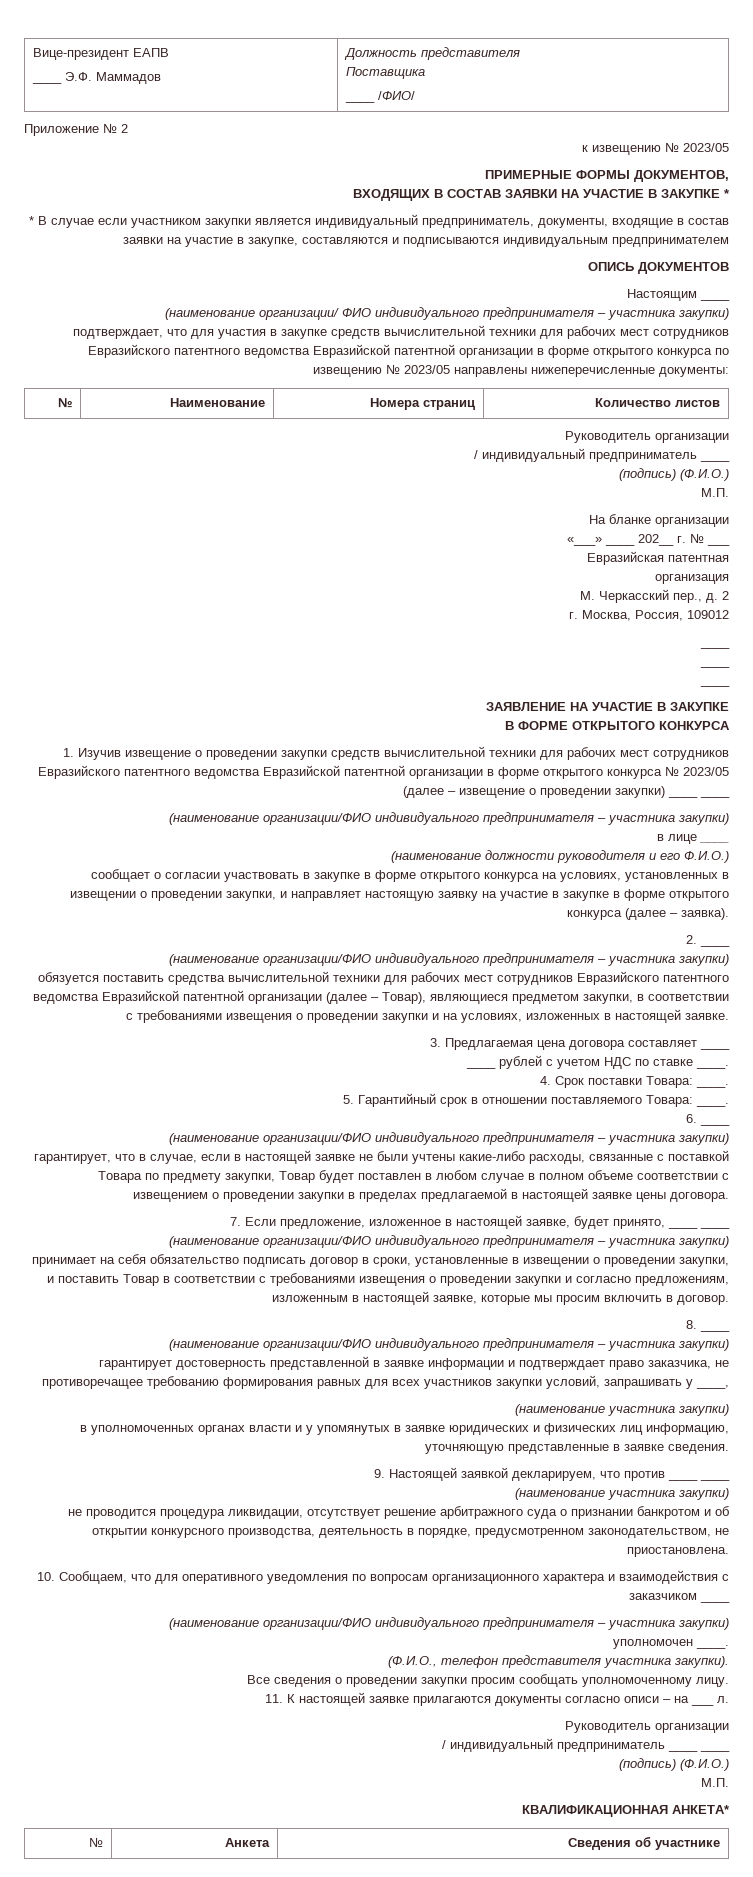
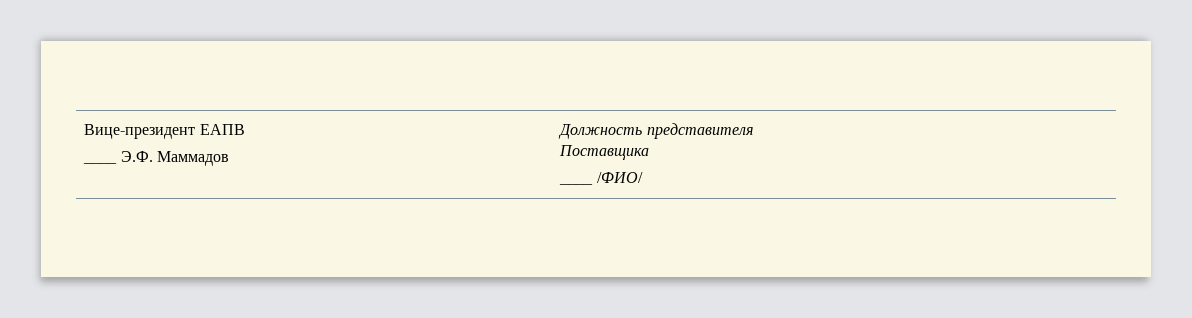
- Приложение № 2
- к извещению № 2023/05
- ПРИМЕРНЫЕ ФОРМЫ ДОКУМЕНТОВ,
- ВХОДЯЩИХ В СОСТАВ ЗАЯВКИ НА УЧАСТИЕ В ЗАКУПКЕ *
- * В случае если участником закупки является индивидуальный предприниматель, документы, входящие в состав заявки на участие в закупке, составляются и подписываются индивидуальным предпринимателем
- ОПИСЬ ДОКУМЕНТОВ
- Настоящим ____
- (наименование организации/ ФИО индивидуального предпринимателя – участника закупки)
- подтверждает, что для участия в закупке средств вычислительной техники для рабочих мест сотрудников Евразийского патентного ведомства Евразийской патентной организации в форме открытого конкурса по извещению № 2023/05 направлены нижеперечисленные документы:
- № | Наименование | Номера страниц | Количество листов
- Руководитель организации
- / индивидуальный предприниматель ____
- (подпись) (Ф.И.О.)
- М.П.
- На бланке организации
- «___» ____ 202__ г. № ___
- Евразийская патентная
- организация
- М. Черкасский пер., д. 2
- г. Москва, Россия, 109012
- ____
- ____
- ____
- ЗАЯВЛЕНИЕ НА УЧАСТИЕ В ЗАКУПКЕ
- В ФОРМЕ ОТКРЫТОГО КОНКУРСА
- 1. Изучив извещение о проведении закупки средств вычислительной техники для рабочих мест сотрудников Евразийского патентного ведомства Евразийской патентной организации в форме открытого конкурса № 2023/05 (далее – извещение о проведении закупки) ____ ____
- (наименование организации/ФИО индивидуального предпринимателя – участника закупки)
- в лице ____
- (наименование должности руководителя и его Ф.И.О.)
- сообщает о согласии участвовать в закупке в форме открытого конкурса на условиях, установленных в извещении о проведении закупки, и направляет настоящую заявку на участие в закупке в форме открытого конкурса (далее – заявка).
- 2. ____
- (наименование организации/ФИО индивидуального предпринимателя – участника закупки)
- обязуется поставить средства вычислительной техники для рабочих мест сотрудников Евразийского патентного ведомства Евразийской патентной организации (далее – Товар), являющиеся предметом закупки, в соответствии с требованиями извещения о проведении закупки и на условиях, изложенных в настоящей заявке.
- 3. Предлагаемая цена договора составляет ____
- ____ рублей с учетом НДС по ставке ____.
- 4. Срок поставки Товара: ____.
- 5. Гарантийный срок в отношении поставляемого Товара: ____.
- 6. ____
- (наименование организации/ФИО индивидуального предпринимателя – участника закупки)
- гарантирует, что в случае, если в настоящей заявке не были учтены какие-либо расходы, связанные с поставкой Товара по предмету закупки, Товар будет поставлен в любом случае в полном объеме соответствии с извещением о проведении закупки в пределах предлагаемой в настоящей заявке цены договора.
- 7. Если предложение, изложенное в настоящей заявке, будет принято, ____ ____
- (наименование организации/ФИО индивидуального предпринимателя – участника закупки)
- принимает на себя обязательство подписать договор в сроки, установленные в извещении о проведении закупки, и поставить Товар в соответствии с требованиями извещения о проведении закупки и согласно предложениям, изложенным в настоящей заявке, которые мы просим включить в договор.
- 8. ____
- (наименование организации/ФИО индивидуального предпринимателя – участника закупки)
- гарантирует достоверность представленной в заявке информации и подтверждает право заказчика, не противоречащее требованию формирования равных для всех участников закупки условий, запрашивать у ____,
- (наименование участника закупки)
- в уполномоченных органах власти и у упомянутых в заявке юридических и физических лиц информацию, уточняющую представленные в заявке сведения.
- 9. Настоящей заявкой декларируем, что против ____ ____
- (наименование участника закупки)
- не проводится процедура ликвидации, отсутствует решение арбитражного суда о признании банкротом и об открытии конкурсного производства, деятельность в порядке, предусмотренном законодательством, не приостановлена.
- 10. Сообщаем, что для оперативного уведомления по вопросам организационного характера и взаимодействия с заказчиком ____
- (наименование организации/ФИО индивидуального предпринимателя – участника закупки)
- уполномочен ____.
- (Ф.И.О., телефон представителя участника закупки).
- Все сведения о проведении закупки просим сообщать уполномоченному лицу.
- 11. К настоящей заявке прилагаются документы согласно описи – на ___ л.
- Руководитель организации
- / индивидуальный предприниматель ____ ____
- (подпись) (Ф.И.О.)
- М.П.
- КВАЛИФИКАЦИОННАЯ АНКЕТА*
- № | Анкета | Сведения об участнике

